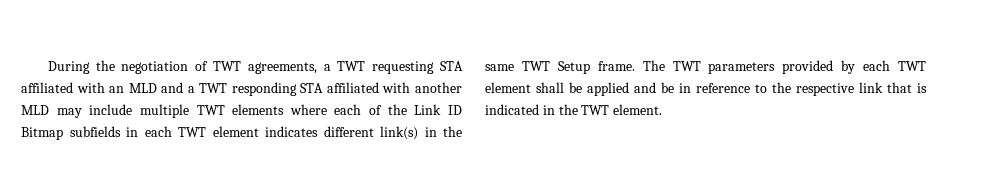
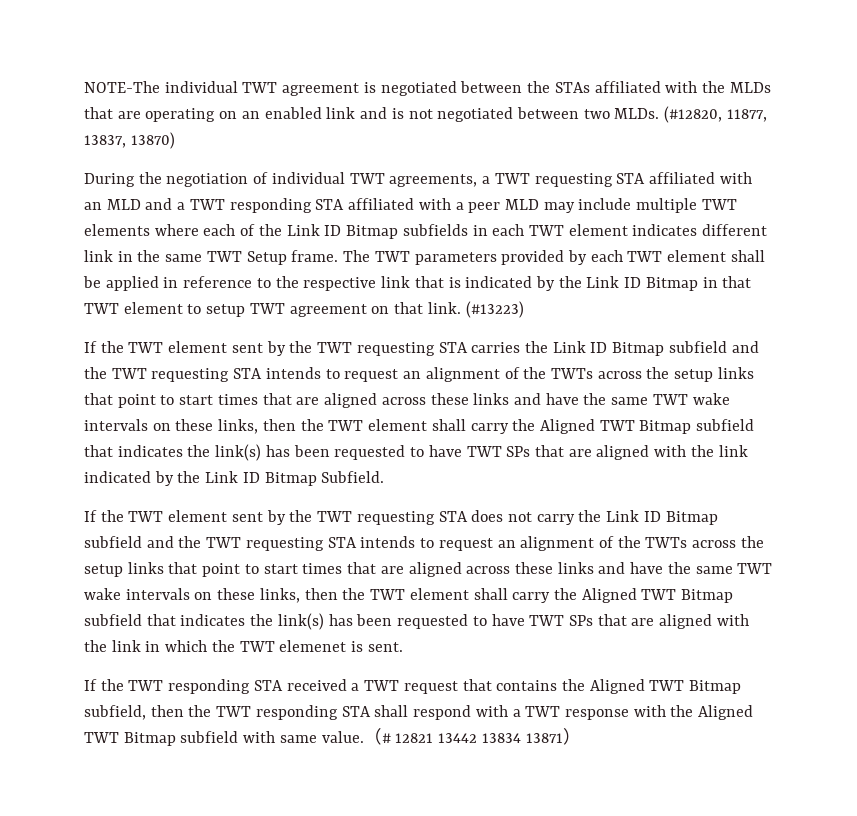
+ NOTE-The individual TWT agreement is negotiated between the STAs affiliated with the MLDs that are operating on an enabled link and is not negotiated between two MLDs. (#12820, 11877, 13837, 13870)
- During the negotiation of TWT agreements, a TWT requesting STA affiliated with an MLD and a TWT responding STA affiliated with another MLD may include multiple TWT elements where each of the Link ID Bitmap subfields in each TWT element indicates different link(s) in the same TWT Setup frame.
+ During the negotiation of individual TWT agreements, a TWT requesting STA affiliated with an MLD and a TWT responding STA affiliated with a peer MLD may include multiple TWT elements where each of the Link ID Bitmap subfields in each TWT element indicates different link in the same TWT Setup frame.
- The TWT parameters provided by each TWT element shall be applied and be in reference to the respective link that is indicated in the TWT element.
+ The TWT parameters provided by each TWT element shall be applied in reference to the respective link that is indicated by the Link ID Bitmap in that TWT element to setup TWT agreement on that link. (#13223)
+ If the TWT element sent by the TWT requesting STA carries the Link ID Bitmap subfield and the TWT requesting STA intends to request an alignment of the TWTs across the setup links that point to start times that are aligned across these links and have the same TWT wake intervals on these links, then the TWT element shall carry the Aligned TWT Bitmap subfield that indicates the link(s) has been requested to have TWT SPs that are aligned with the link indicated by the Link ID Bitmap Subfield.
+ If the TWT element sent by the TWT requesting STA does not carry the Link ID Bitmap subfield and the TWT requesting STA intends to request an alignment of the TWTs across the setup links that point to start times that are aligned across these links and have the same TWT wake intervals on these links, then the TWT element shall carry the Aligned TWT Bitmap subfield that indicates the link(s) has been requested to have TWT SPs that are aligned with the link in which the TWT elemenet is sent.
+ If the TWT responding STA received a TWT request that contains the Aligned TWT Bitmap subfield, then the TWT responding STA shall respond with a TWT response with the Aligned TWT Bitmap subfield with same value.（# 12821 13442 13834 13871）

